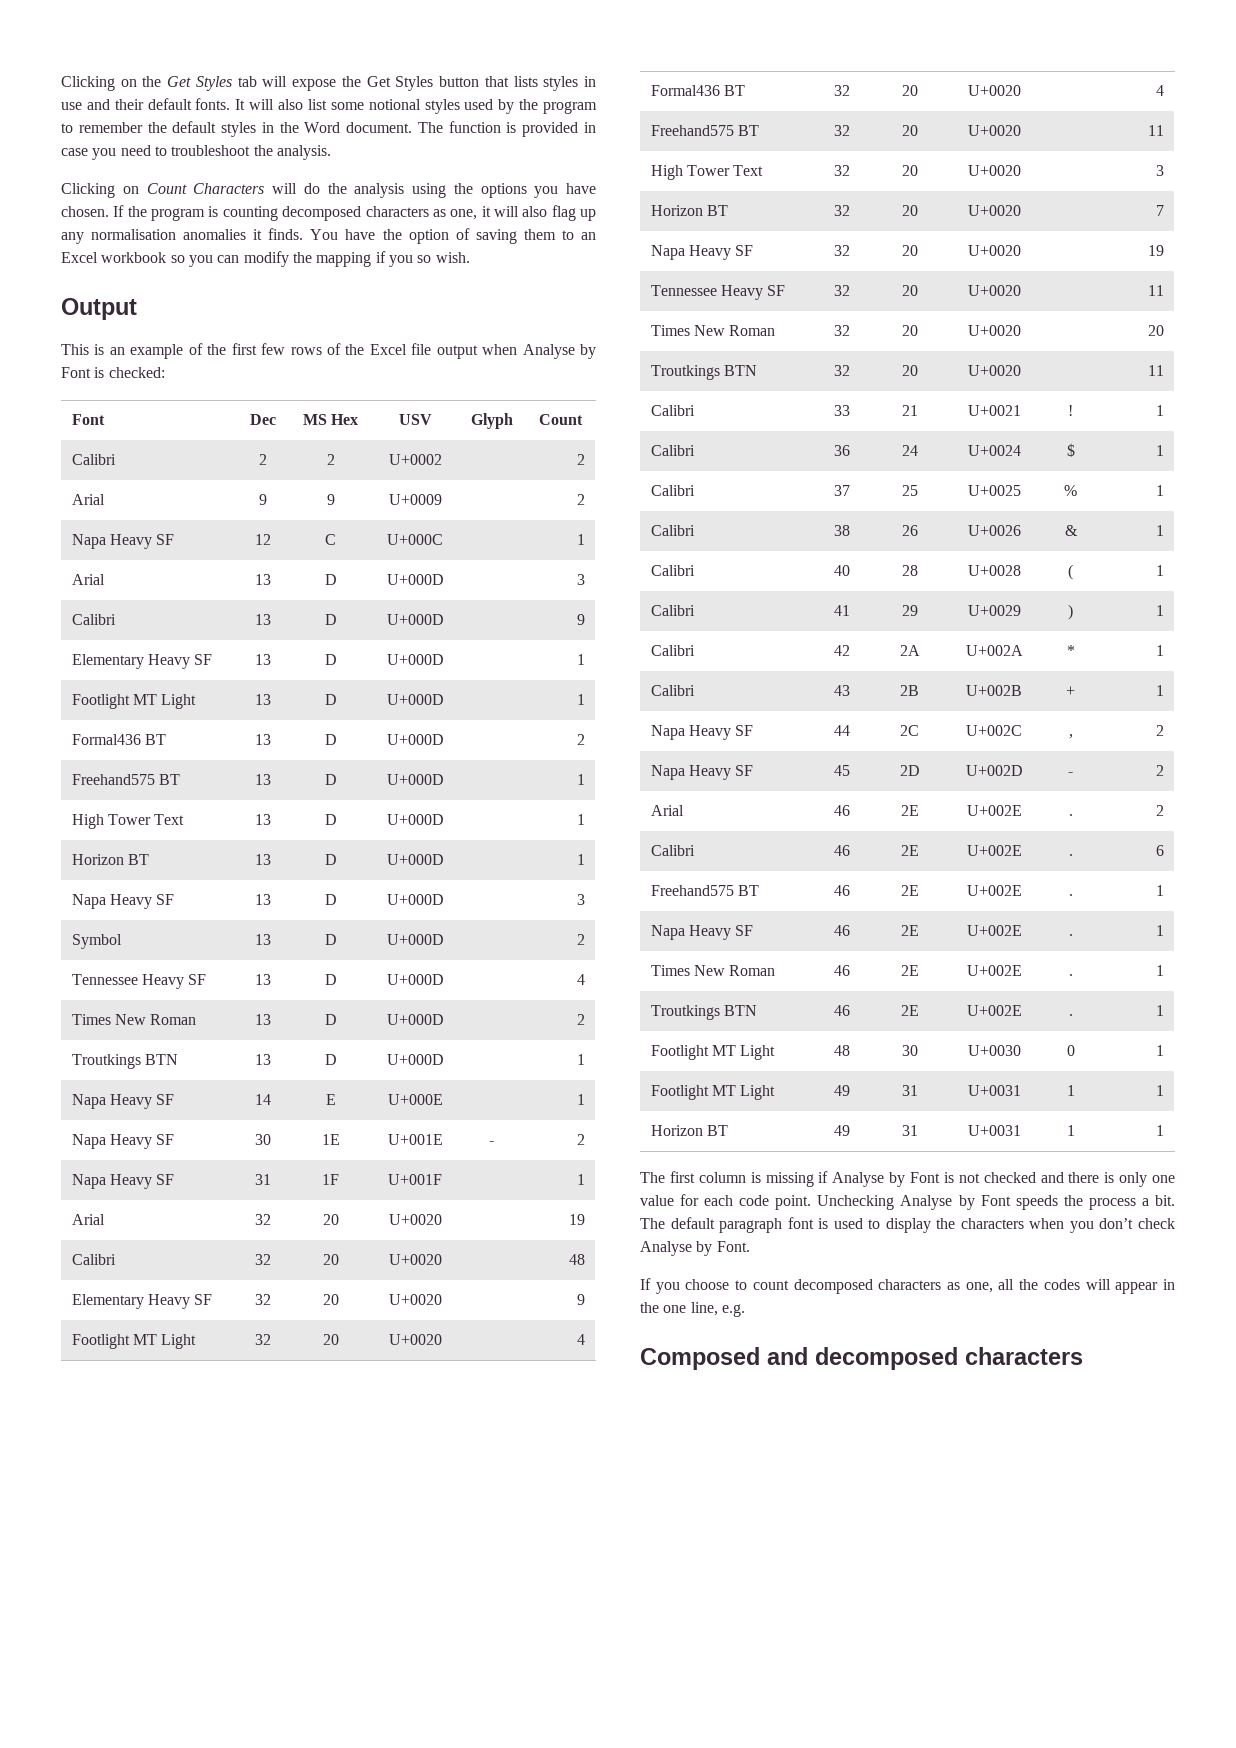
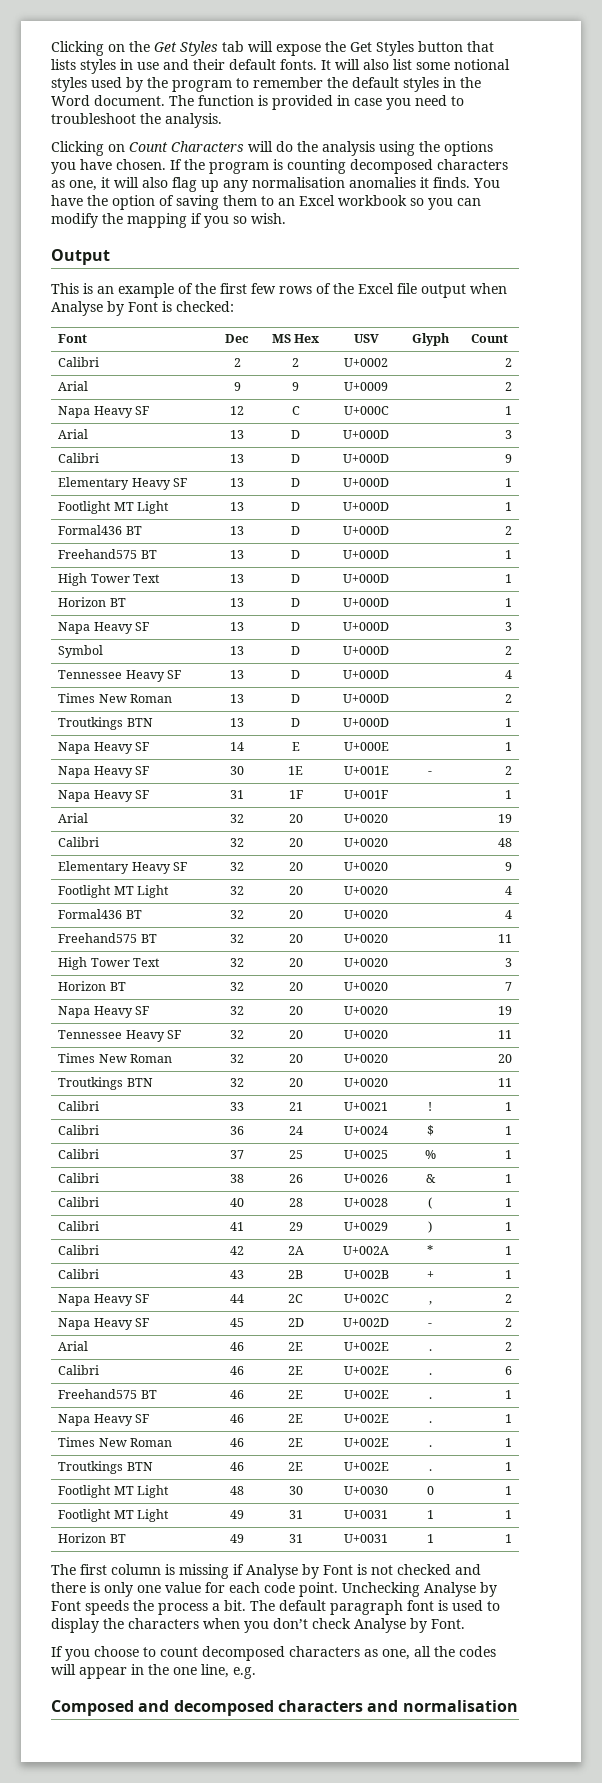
- Composed and decomposed characters
+ Composed and decomposed characters and normalisation

